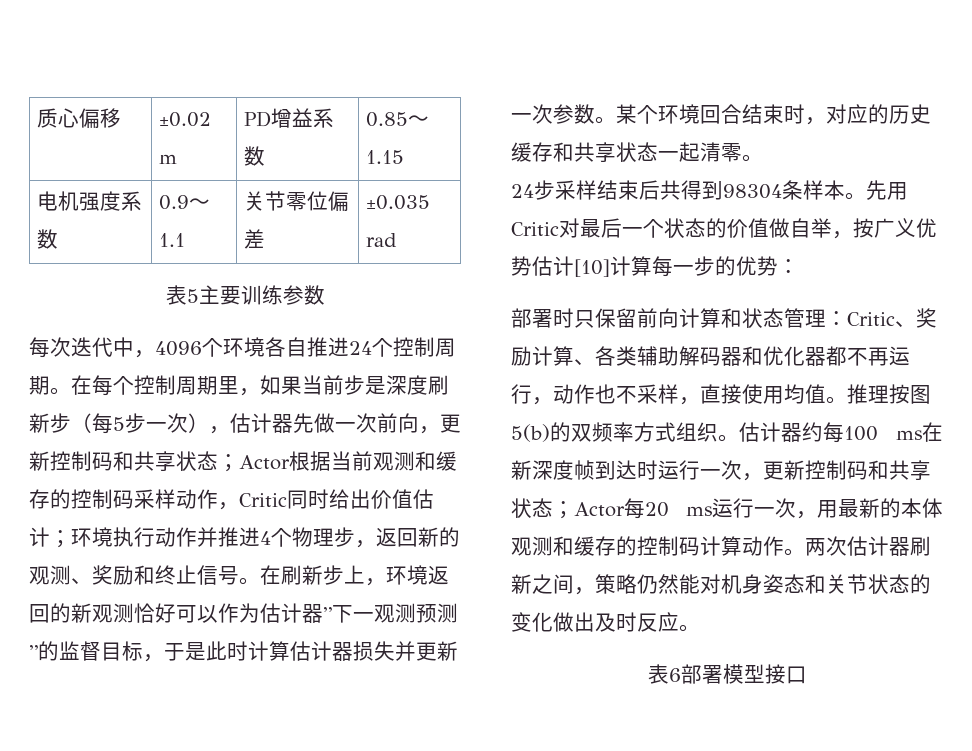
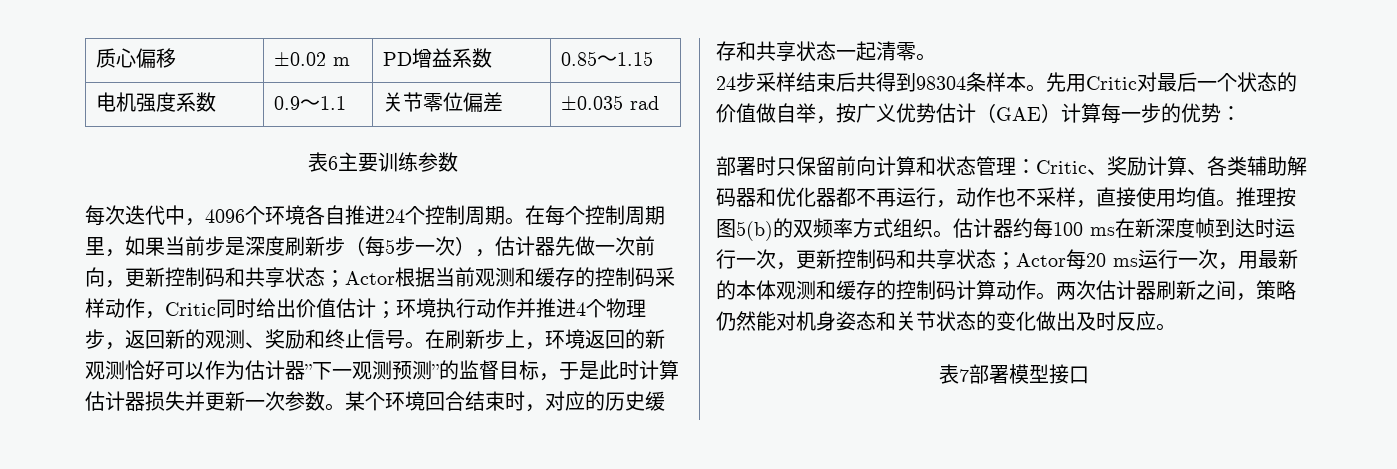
- 表5主要训练参数
+ 表6主要训练参数
- 先用Critic对最后一个状态的价值做自举，按广义优势估计[10]计算每一步的优势：
+ 先用Critic对最后一个状态的价值做自举，按广义优势估计（GAE）计算每一步的优势：
- 表6部署模型接口
+ 表7部署模型接口

